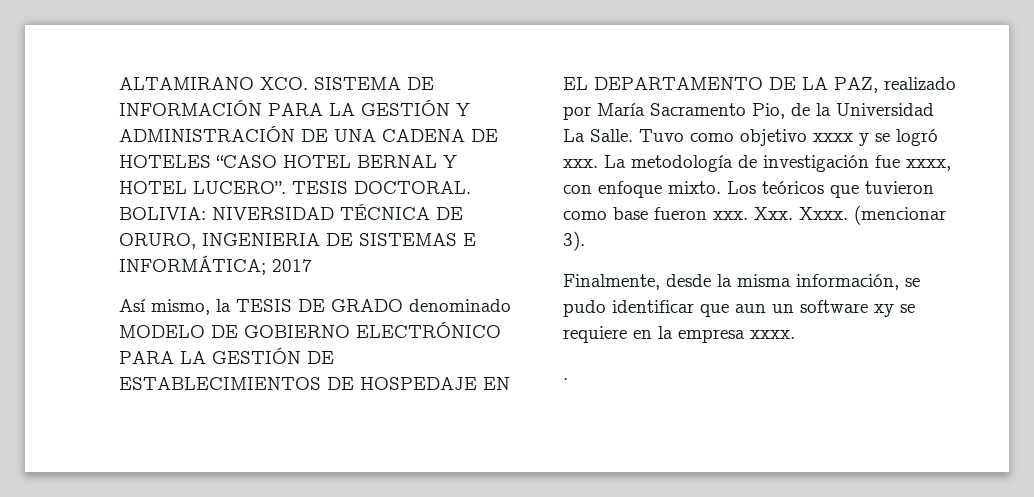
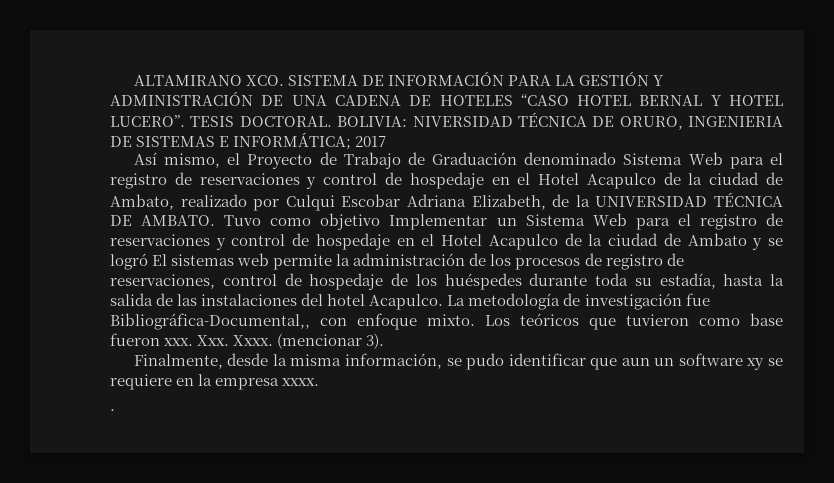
- Así mismo, la TESIS DE GRADO denominado MODELO DE GOBIERNO ELECTRÓNICO PARA LA GESTIÓN DE ESTABLECIMIENTOS DE HOSPEDAJE EN EL DEPARTAMENTO DE LA PAZ, realizado por María Sacramento Pio, de la Universidad La Salle. Tuvo como objetivo xxxx y se logró xxx.
+ Así mismo, el Proyecto de Trabajo de Graduación denominado Sistema Web para el registro de reservaciones y control de hospedaje en el Hotel Acapulco de la ciudad de Ambato, realizado por Culqui Escobar Adriana Elizabeth, de la UNIVERSIDAD TÉCNICA DE AMBATO. Tuvo como objetivo Implementar un Sistema Web para el registro de reservaciones y control de hospedaje en el Hotel Acapulco de la ciudad de Ambato y se logró El sistemas web permite la administración de los procesos de registro de reservaciones, control de hospedaje de los huéspedes durante toda su estadía, hasta la salida de las instalaciones del hotel Acapulco.
- La metodología de investigación fue xxxx, con enfoque mixto.
+ La metodología de investigación fue Bibliográfica-Documental,, con enfoque mixto.

